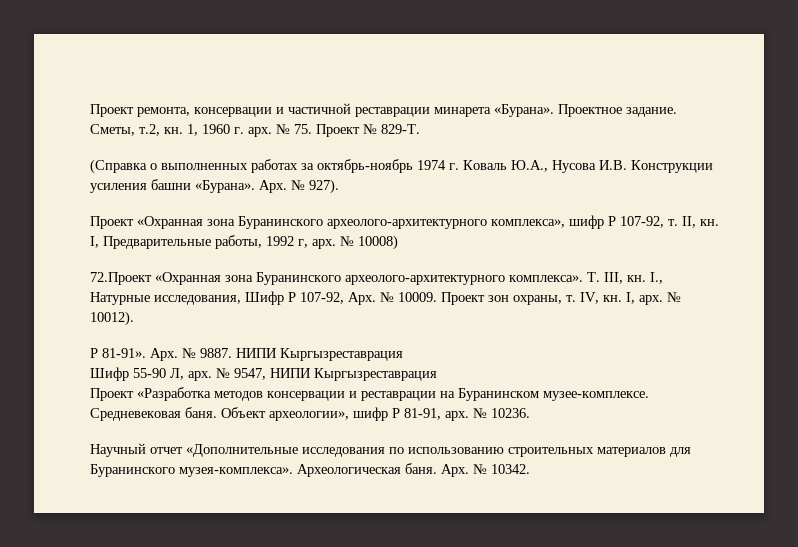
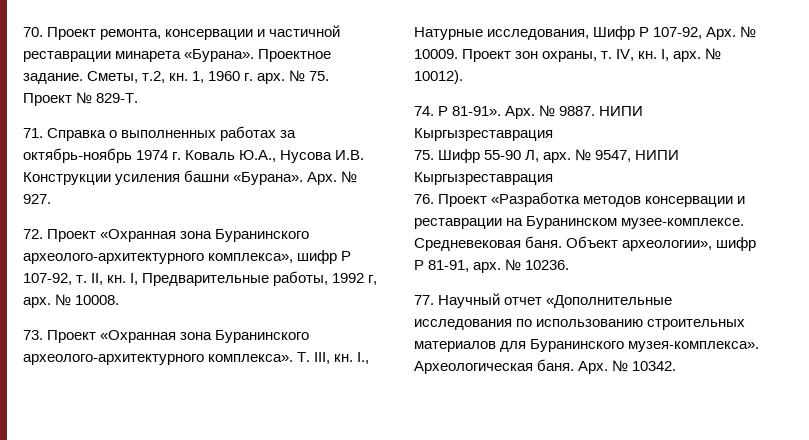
- Проект ремонта, консервации и частичной реставрации минарета «Бурана».
+ 70. Проект ремонта, консервации и частичной реставрации минарета «Бурана».
- (Справка о выполненных работах за октябрь-ноябрь 1974 г. Коваль Ю.А., Нусова И.В. Конструкции усиления башни «Бурана».
+ 71. Справка о выполненных работах за октябрь-ноябрь 1974 г. Коваль Ю.А., Нусова И.В. Конструкции усиления башни «Бурана».
- Арх. № 927).
- Проект «Охранная зона Буранинского археолого-архитектурного комплекса», шифр Р 107-92, т. II, кн.
+ Арх. № 927.
+ 72. Проект «Охранная зона Буранинского археолого-архитектурного комплекса», шифр Р 107-92, т. II, кн.
- № 10008)
- 72.Проект «Охранная зона Буранинского археолого-архитектурного комплекса».
+ № 10008.
+ 73. Проект «Охранная зона Буранинского археолого-архитектурного комплекса».
- Р 81-91».
+ 74. Р 81-91».
- Шифр 55-90 Л, арх.
+ 75. Шифр 55-90 Л, арх.
- Проект «Разработка методов консервации и реставрации на Буранинском музее-комплексе.
+ 76. Проект «Разработка методов консервации и реставрации на Буранинском музее-комплексе.
- Научный отчет «Дополнительные исследования по использованию строительных материалов для Буранинского музея-комплекса».
+ 77. Научный отчет «Дополнительные исследования по использованию строительных материалов для Буранинского музея-комплекса».

